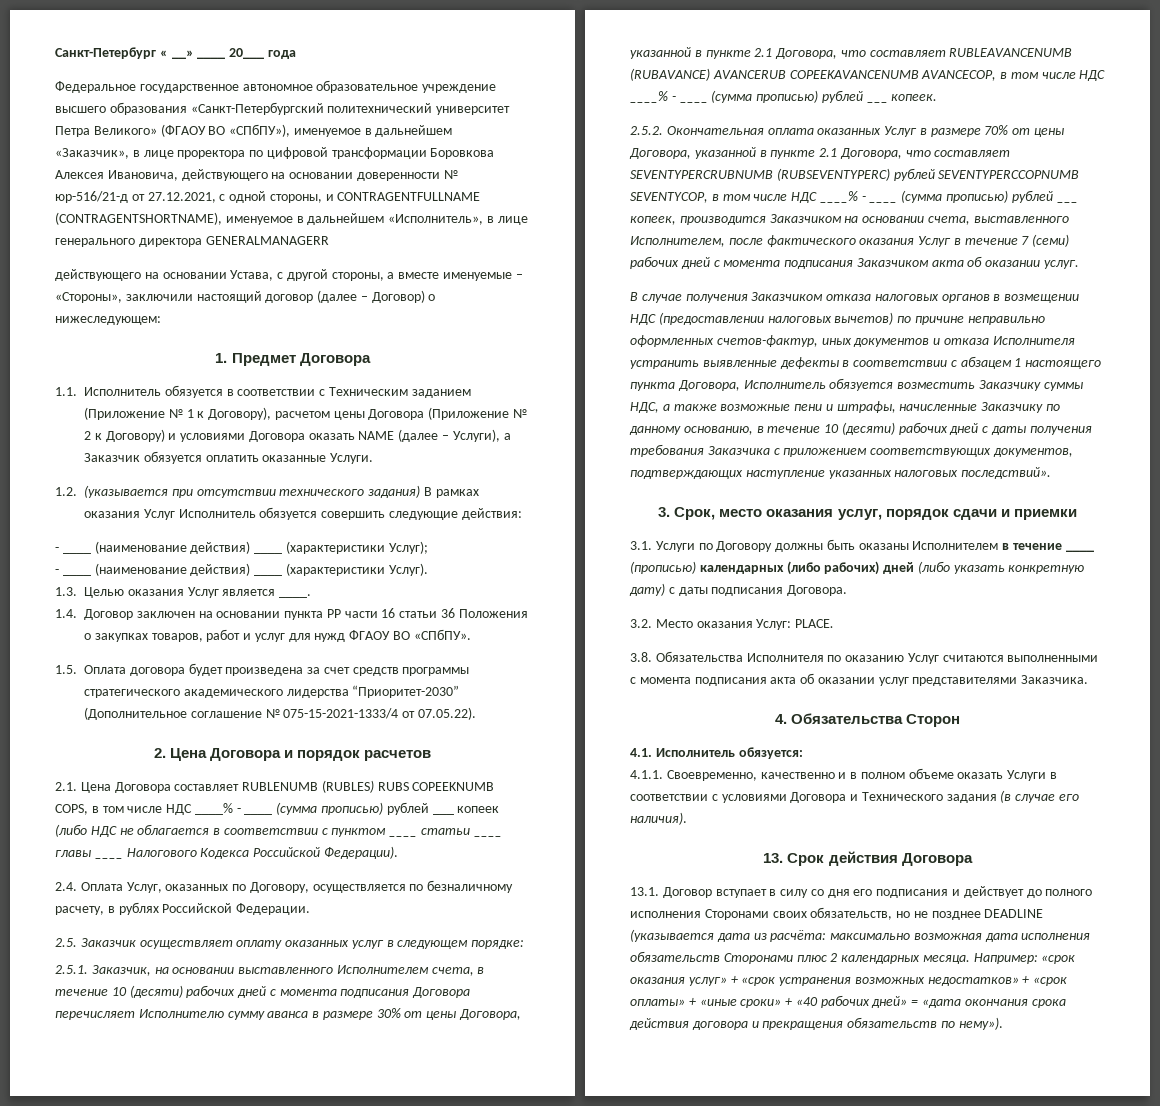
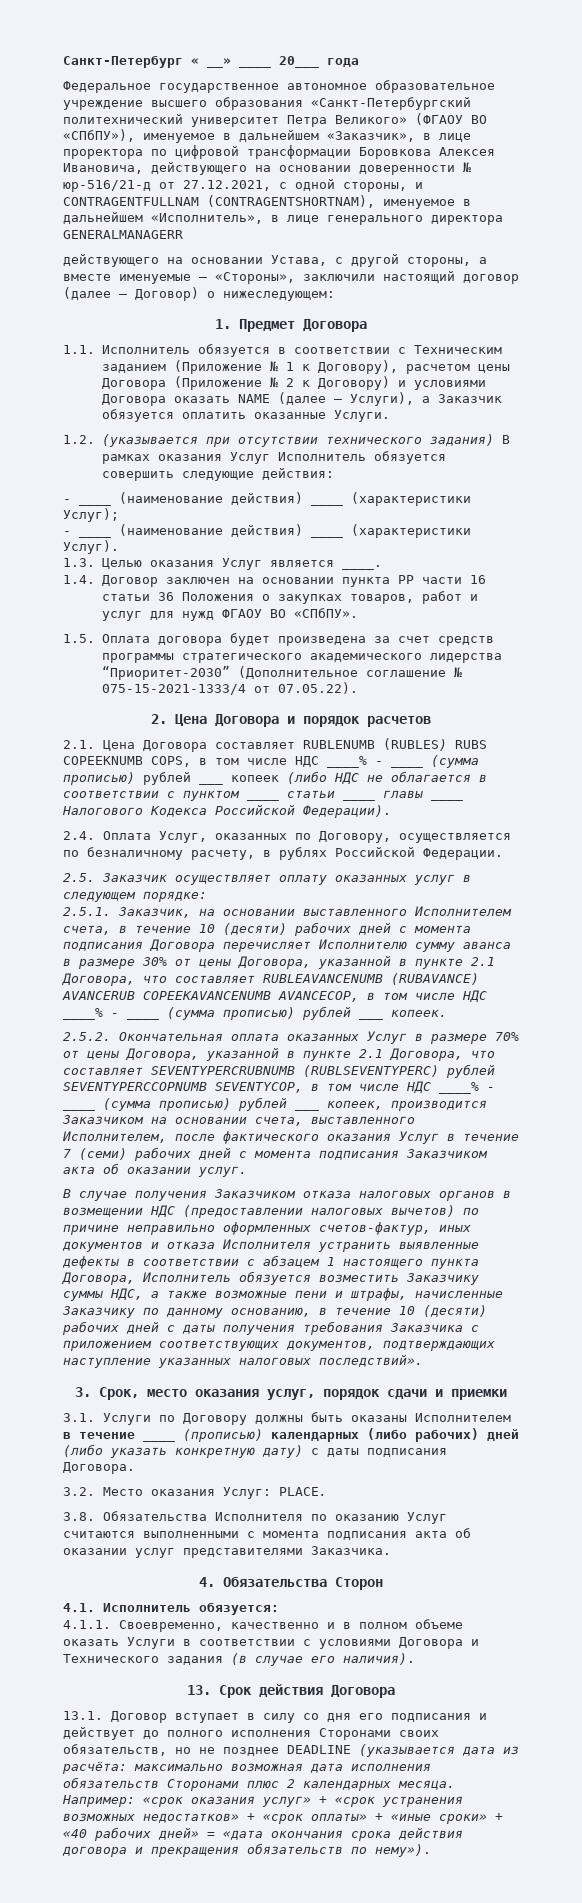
- Федеральное государственное автономное образовательное учреждение высшего образования «Санкт-Петербургский политехнический университет Петра Великого» (ФГАОУ ВО «СПбПУ»), именуемое в дальнейшем «Заказчик», в лице проректора по цифровой трансформации Боровкова Алексея Ивановича, действующего на основании доверенности № юр-516/21-д от 27.12.2021, с одной стороны, и CONTRAGENTFULLNAME (CONTRAGENTSHORTNAME), именуемое в дальнейшем «Исполнитель», в лице генерального директора GENERALMANAGERR
+ Федеральное государственное автономное образовательное учреждение высшего образования «Санкт-Петербургский политехнический университет Петра Великого» (ФГАОУ ВО «СПбПУ»), именуемое в дальнейшем «Заказчик», в лице проректора по цифровой трансформации Боровкова Алексея Ивановича, действующего на основании доверенности № юр-516/21-д от 27.12.2021, с одной стороны, и CONTRAGENTFULLNAM (CONTRAGENTSHORTNAM), именуемое в дальнейшем «Исполнитель», в лице генерального директора GENERALMANAGERR
- 2.5.2. Окончательная оплата оказанных Услуг в размере 70% от цены Договора, указанной в пункте 2.1 Договора, что составляет SEVENTYPERCRUBNUMB (RUBSEVENTYPERC) рублей SEVENTYPERCCOPNUMB SEVENTYCOP, в том числе НДС ____% - ____ (сумма прописью) рублей ___ копеек, производится Заказчиком на основании счета, выставленного Исполнителем, после фактического оказания Услуг в течение 7 (семи) рабочих дней с момента подписания Заказчиком акта об оказании услуг.
+ 2.5.2. Окончательная оплата оказанных Услуг в размере 70% от цены Договора, указанной в пункте 2.1 Договора, что составляет SEVENTYPERCRUBNUMB (RUBLSEVENTYPERC) рублей SEVENTYPERCCOPNUMB SEVENTYCOP, в том числе НДС ____% - ____ (сумма прописью) рублей ___ копеек, производится Заказчиком на основании счета, выставленного Исполнителем, после фактического оказания Услуг в течение 7 (семи) рабочих дней с момента подписания Заказчиком акта об оказании услуг.

